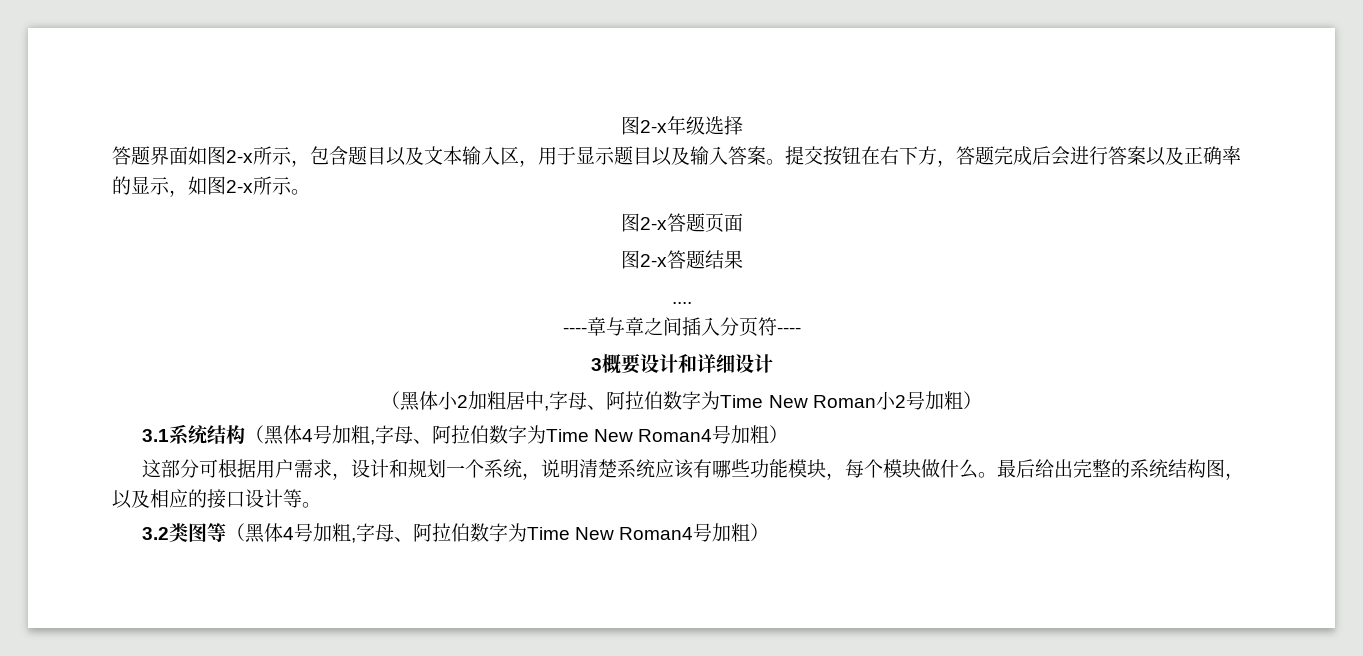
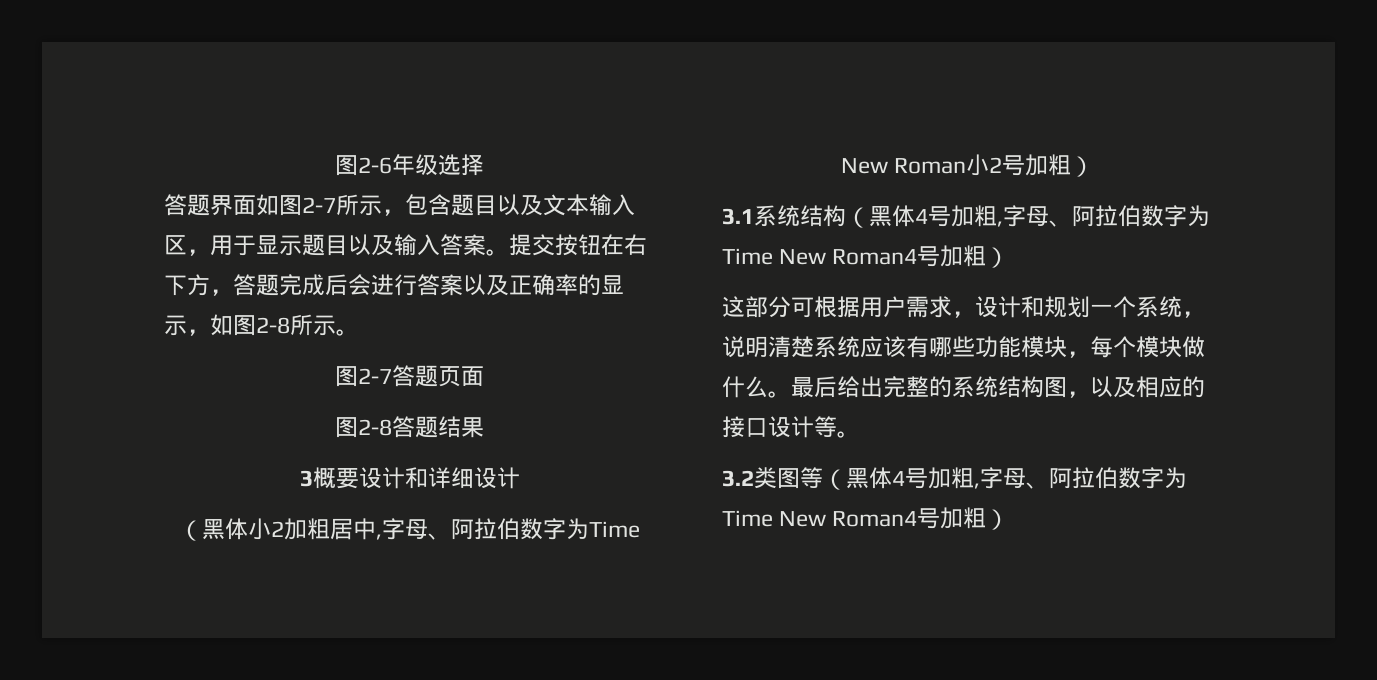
- 图2-x年级选择
+ 图2-6年级选择
- 答题界面如图2-x所示，包含题目以及文本输入区，用于显示题目以及输入答案。
+ 答题界面如图2-7所示，包含题目以及文本输入区，用于显示题目以及输入答案。
- 提交按钮在右下方，答题完成后会进行答案以及正确率的显示，如图2-x所示。
+ 提交按钮在右下方，答题完成后会进行答案以及正确率的显示，如图2-8所示。
- 图2-x答题页面
+ 图2-7答题页面
- 图2-x答题结果
+ 图2-8答题结果
- ....
- ----章与章之间插入分页符----

